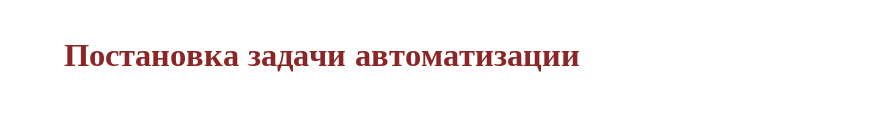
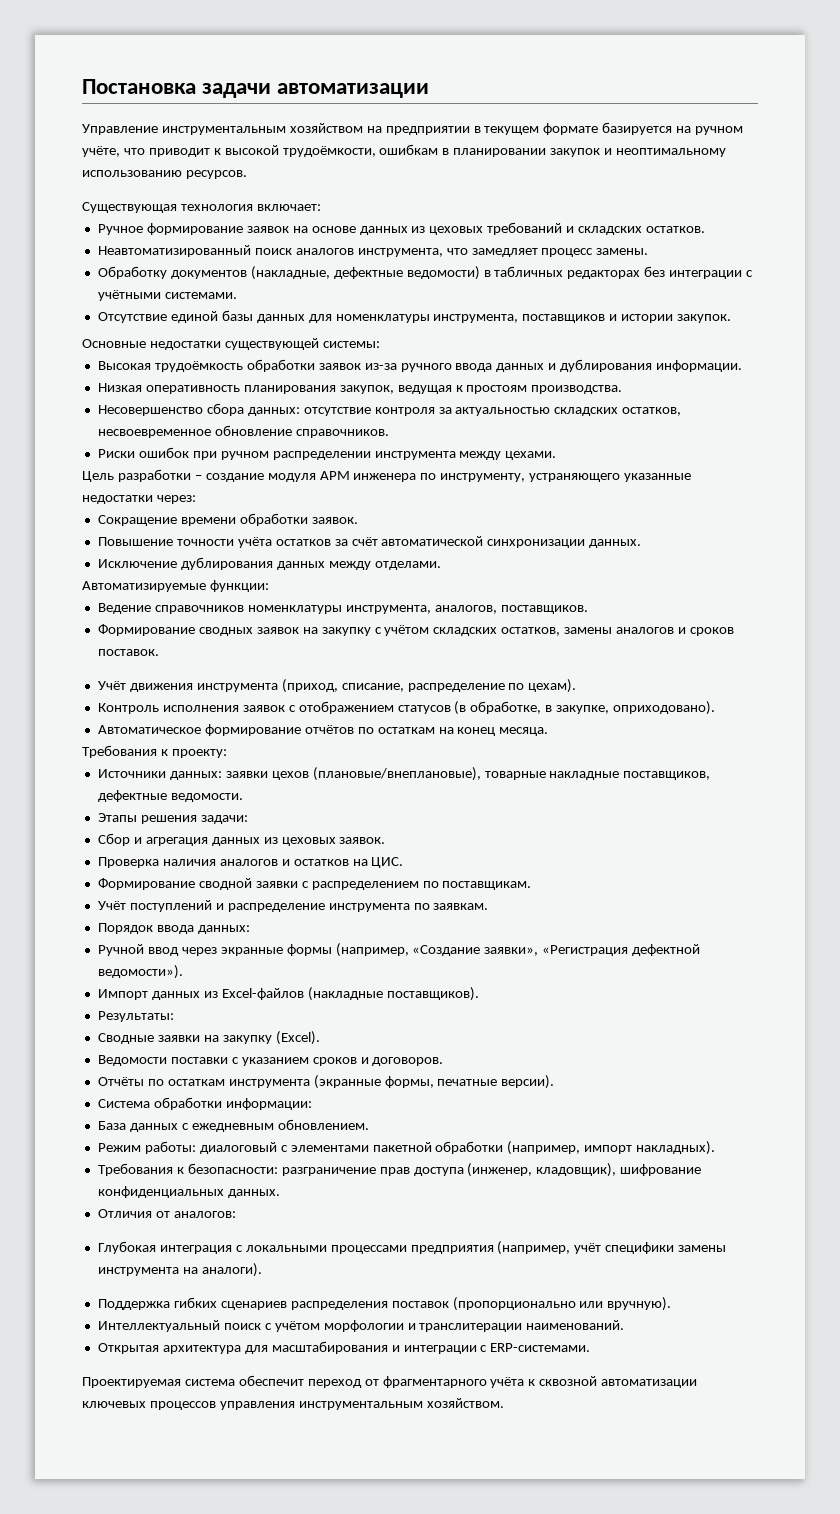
+ Управление инструментальным хозяйством на предприятии в текущем формате базируется на ручном учёте, что приводит к высокой трудоёмкости, ошибкам в планировании закупок и неоптимальному использованию ресурсов.
+ Существующая технология включает:
+ Ручное формирование заявок на основе данных из цеховых требований и складских остатков.
+ Неавтоматизированный поиск аналогов инструмента, что замедляет процесс замены.
+ Обработку документов (накладные, дефектные ведомости) в табличных редакторах без интеграции с учётными системами.
+ Отсутствие единой базы данных для номенклатуры инструмента, поставщиков и истории закупок.
+ Основные недостатки существующей системы:
+ Высокая трудоёмкость обработки заявок из-за ручного ввода данных и дублирования информации.
+ Низкая оперативность планирования закупок, ведущая к простоям производства.
+ Несовершенство сбора данных: отсутствие контроля за актуальностью складских остатков, несвоевременное обновление справочников.
+ Риски ошибок при ручном распределении инструмента между цехами.
+ Цель разработки – создание модуля АРМ инженера по инструменту, устраняющего указанные недостатки через:
+ Сокращение времени обработки заявок.
+ Повышение точности учёта остатков за счёт автоматической синхронизации данных.
+ Исключение дублирования данных между отделами.
+ Автоматизируемые функции:
+ Ведение справочников номенклатуры инструмента, аналогов, поставщиков.
+ Формирование сводных заявок на закупку с учётом складских остатков, замены аналогов и сроков поставок.
+ Учёт движения инструмента (приход, списание, распределение по цехам).
+ Контроль исполнения заявок с отображением статусов (в обработке, в закупке, оприходовано).
+ Автоматическое формирование отчётов по остаткам на конец месяца.
+ Требования к проекту:
+ Источники данных: заявки цехов (плановые/внеплановые), товарные накладные поставщиков, дефектные ведомости.
+ Этапы решения задачи:
+ Сбор и агрегация данных из цеховых заявок.
+ Проверка наличия аналогов и остатков на ЦИС.
+ Формирование сводной заявки с распределением по поставщикам.
+ Учёт поступлений и распределение инструмента по заявкам.
+ Порядок ввода данных:
+ Ручной ввод через экранные формы (например, «Создание заявки», «Регистрация дефектной ведомости»).
+ Импорт данных из Excel-файлов (накладные поставщиков).
+ Результаты:
+ Сводные заявки на закупку (Excel).
+ Ведомости поставки с указанием сроков и договоров.
+ Отчёты по остаткам инструмента (экранные формы, печатные версии).
+ Система обработки информации:
+ База данных с ежедневным обновлением.
+ Режим работы: диалоговый с элементами пакетной обработки (например, импорт накладных).
+ Требования к безопасности: разграничение прав доступа (инженер, кладовщик), шифрование конфиденциальных данных.
+ Отличия от аналогов:
+ Глубокая интеграция с локальными процессами предприятия (например, учёт специфики замены инструмента на аналоги).
+ Поддержка гибких сценариев распределения поставок (пропорционально или вручную).
+ Интеллектуальный поиск с учётом морфологии и транслитерации наименований.
+ Открытая архитектура для масштабирования и интеграции с ERP-системами.
+ Проектируемая система обеспечит переход от фрагментарного учёта к сквозной автоматизации ключевых процессов управления инструментальным хозяйством.

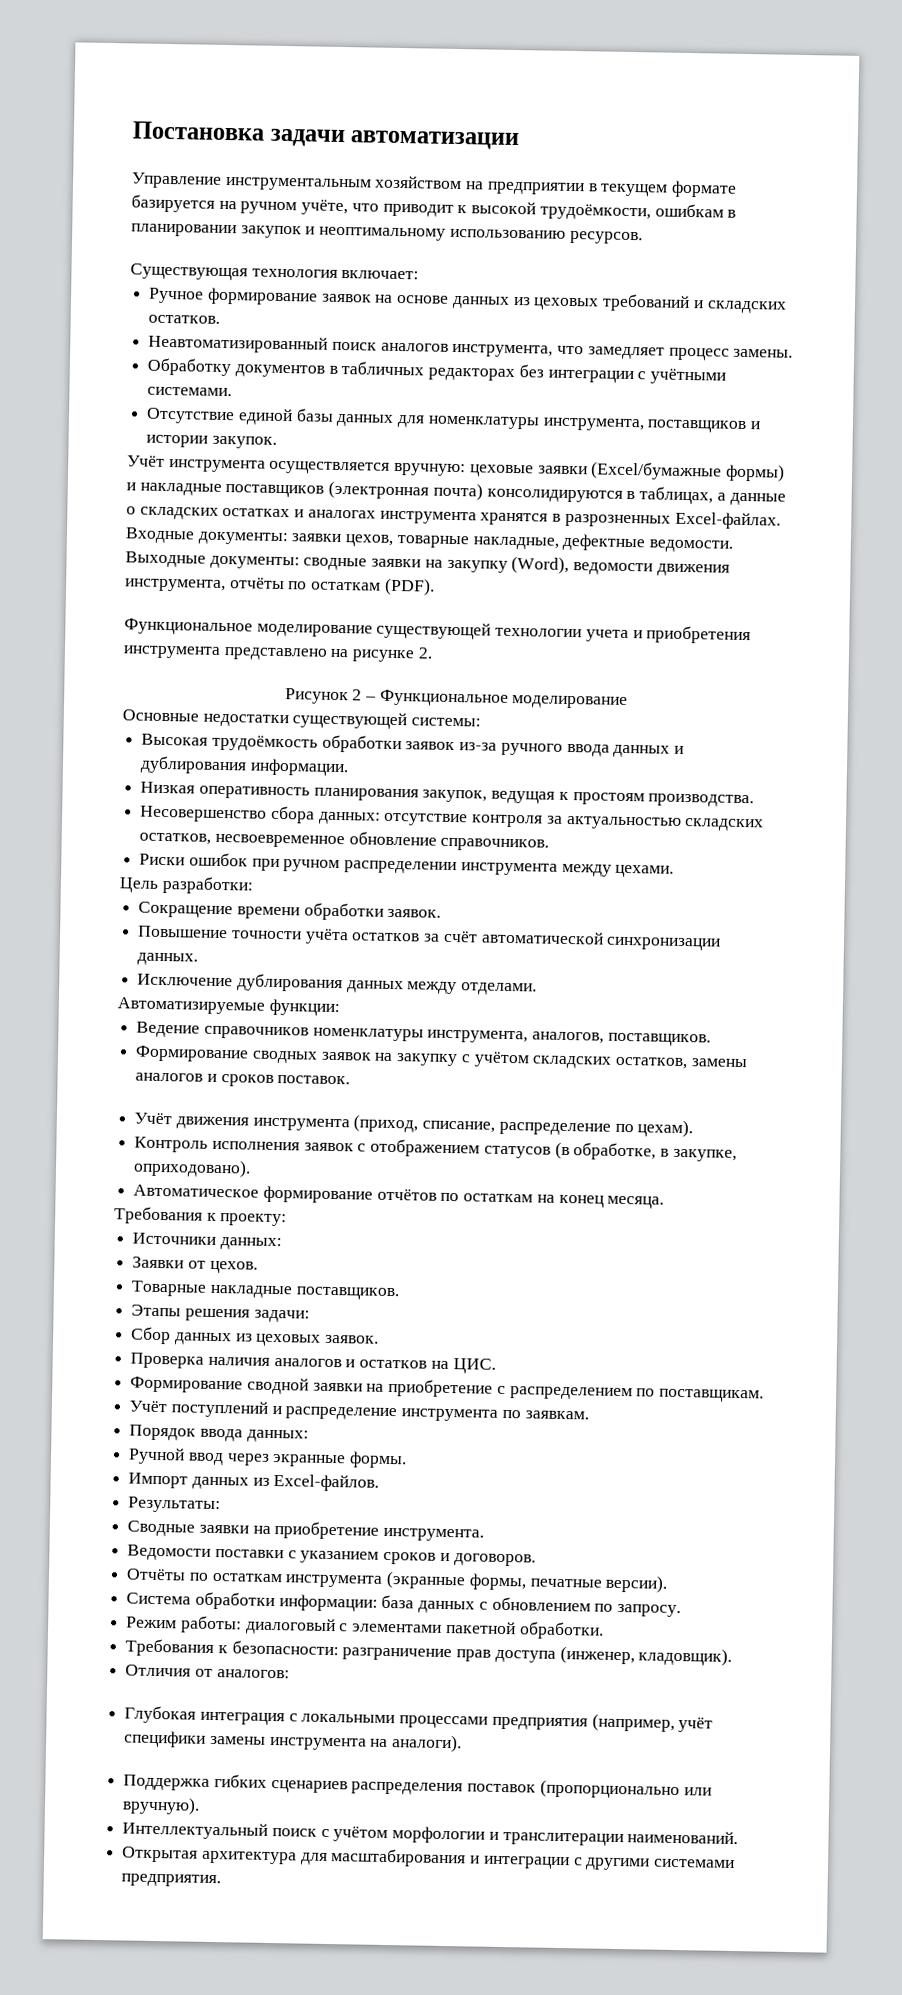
- Обработку документов (накладные, дефектные ведомости) в табличных редакторах без интеграции с учётными системами.
+ Обработку документов в табличных редакторах без интеграции с учётными системами.
+ Учёт инструмента осуществляется вручную: цеховые заявки (Excel/бумажные формы) и накладные поставщиков (электронная почта) консолидируются в таблицах, а данные о складских остатках и аналогах инструмента хранятся в разрозненных Excel-файлах. Входные документы: заявки цехов, товарные накладные, дефектные ведомости. Выходные документы: сводные заявки на закупку (Word), ведомости движения инструмента, отчёты по остаткам (PDF).
+ Функциональное моделирование существующей технологии учета и приобретения инструмента представлено на рисунке 2.
+ Рисунок 2 – Функциональное моделирование
- Цель разработки – создание модуля АРМ инженера по инструменту, устраняющего указанные недостатки через:
+ Цель разработки:
- Источники данных: заявки цехов (плановые/внеплановые), товарные накладные поставщиков, дефектные ведомости.
+ Источники данных:
+ Заявки от цехов.
+ Товарные накладные поставщиков.
- Сбор и агрегация данных из цеховых заявок.
+ Сбор данных из цеховых заявок.
- Формирование сводной заявки с распределением по поставщикам.
+ Формирование сводной заявки на приобретение с распределением по поставщикам.
- Ручной ввод через экранные формы (например, «Создание заявки», «Регистрация дефектной ведомости»).
+ Ручной ввод через экранные формы.
- Импорт данных из Excel-файлов (накладные поставщиков).
+ Импорт данных из Excel-файлов.
- Сводные заявки на закупку (Excel).
+ Сводные заявки на приобретение инструмента.
- Система обработки информации:
- База данных с ежедневным обновлением.
+ Система обработки информации: база данных с обновлением по запросу.
- Режим работы: диалоговый с элементами пакетной обработки (например, импорт накладных).
+ Режим работы: диалоговый с элементами пакетной обработки.
- Требования к безопасности: разграничение прав доступа (инженер, кладовщик), шифрование конфиденциальных данных.
+ Требования к безопасности: разграничение прав доступа (инженер, кладовщик).
- Открытая архитектура для масштабирования и интеграции с ERP-системами.
- Проектируемая система обеспечит переход от фрагментарного учёта к сквозной автоматизации ключевых процессов управления инструментальным хозяйством.
+ Открытая архитектура для масштабирования и интеграции с другими системами предприятия.

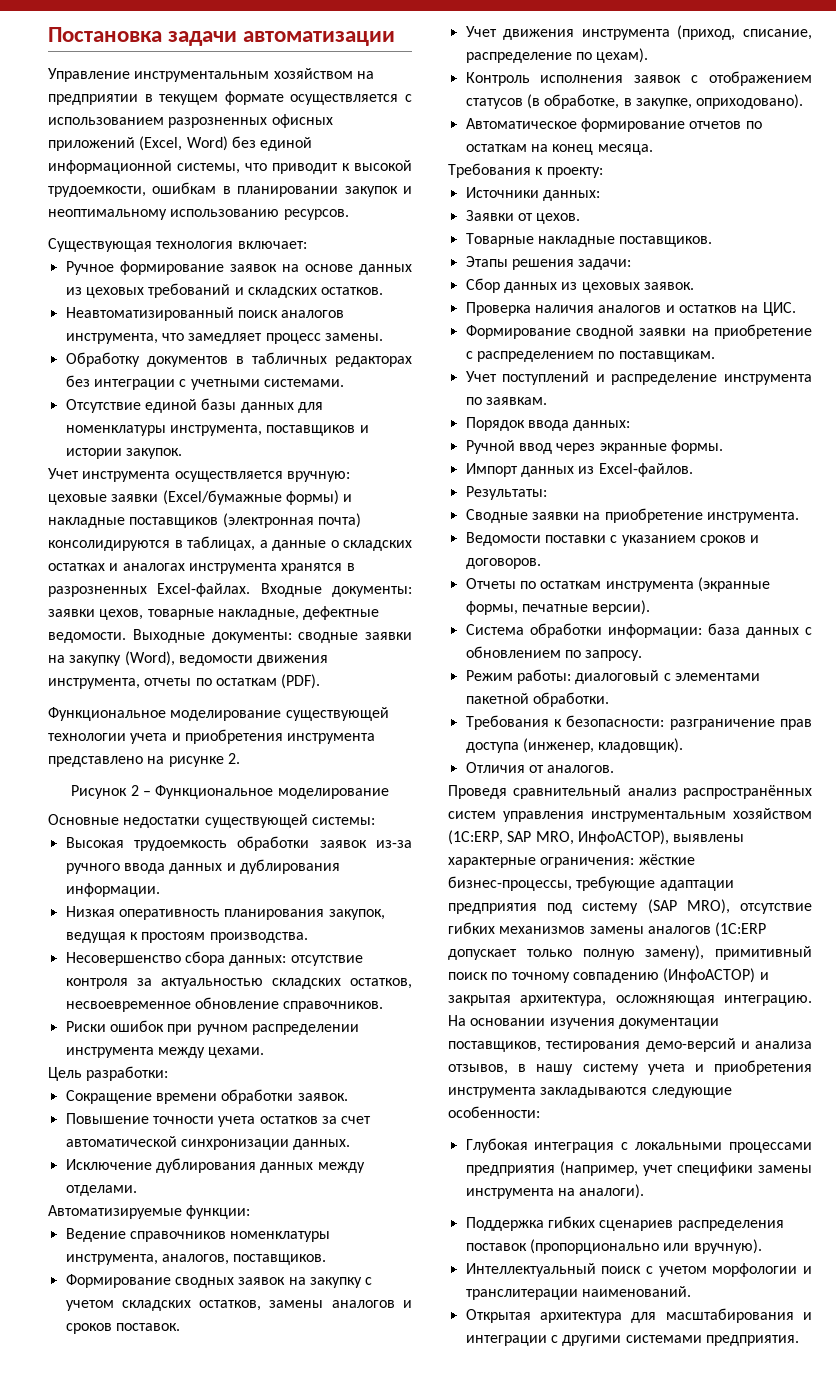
- Управление инструментальным хозяйством на предприятии в текущем формате базируется на ручном учёте, что приводит к высокой трудоёмкости, ошибкам в планировании закупок и неоптимальному использованию ресурсов.
+ Управление инструментальным хозяйством на предприятии в текущем формате осуществляется с использованием разрозненных офисных приложений (Excel, Word) без единой информационной системы, что приводит к высокой трудоемкости, ошибкам в планировании закупок и неоптимальному использованию ресурсов.
- Обработку документов в табличных редакторах без интеграции с учётными системами.
+ Обработку документов в табличных редакторах без интеграции с учетными системами.
- Учёт инструмента осуществляется вручную: цеховые заявки (Excel/бумажные формы) и накладные поставщиков (электронная почта) консолидируются в таблицах, а данные о складских остатках и аналогах инструмента хранятся в разрозненных Excel-файлах.
+ Учет инструмента осуществляется вручную: цеховые заявки (Excel/бумажные формы) и накладные поставщиков (электронная почта) консолидируются в таблицах, а данные о складских остатках и аналогах инструмента хранятся в разрозненных Excel-файлах.
- Выходные документы: сводные заявки на закупку (Word), ведомости движения инструмента, отчёты по остаткам (PDF).
+ Выходные документы: сводные заявки на закупку (Word), ведомости движения инструмента, отчеты по остаткам (PDF).
- Высокая трудоёмкость обработки заявок из-за ручного ввода данных и дублирования информации.
+ Высокая трудоемкость обработки заявок из-за ручного ввода данных и дублирования информации.
- Повышение точности учёта остатков за счёт автоматической синхронизации данных.
+ Повышение точности учета остатков за счет автоматической синхронизации данных.
- Формирование сводных заявок на закупку с учётом складских остатков, замены аналогов и сроков поставок.
+ Формирование сводных заявок на закупку с учетом складских остатков, замены аналогов и сроков поставок.
- Учёт движения инструмента (приход, списание, распределение по цехам).
+ Учет движения инструмента (приход, списание, распределение по цехам).
- Автоматическое формирование отчётов по остаткам на конец месяца.
+ Автоматическое формирование отчетов по остаткам на конец месяца.
- Учёт поступлений и распределение инструмента по заявкам.
+ Учет поступлений и распределение инструмента по заявкам.
- Отчёты по остаткам инструмента (экранные формы, печатные версии).
+ Отчеты по остаткам инструмента (экранные формы, печатные версии).
- Отличия от аналогов:
+ Отличия от аналогов.
+ Проведя сравнительный анализ распространённых систем управления инструментальным хозяйством (1С:ERP, SAP MRO, ИнфоАСТОР), выявлены характерные ограничения: жёсткие бизнес-процессы, требующие адаптации предприятия под систему (SAP MRO), отсутствие гибких механизмов замены аналогов (1С:ERP допускает только полную замену), примитивный поиск по точному совпадению (ИнфоАСТОР) и закрытая архитектура, осложняющая интеграцию. На основании изучения документации поставщиков, тестирования демо-версий и анализа отзывов, в нашу систему учета и приобретения инструмента закладываются следующие особенности:
- Глубокая интеграция с локальными процессами предприятия (например, учёт специфики замены инструмента на аналоги).
+ Глубокая интеграция с локальными процессами предприятия (например, учет специфики замены инструмента на аналоги).
- Интеллектуальный поиск с учётом морфологии и транслитерации наименований.
+ Интеллектуальный поиск с учетом морфологии и транслитерации наименований.

